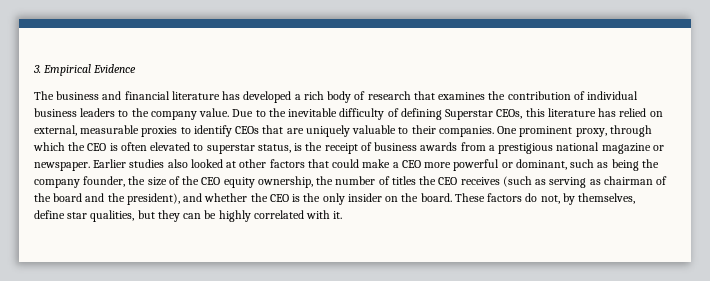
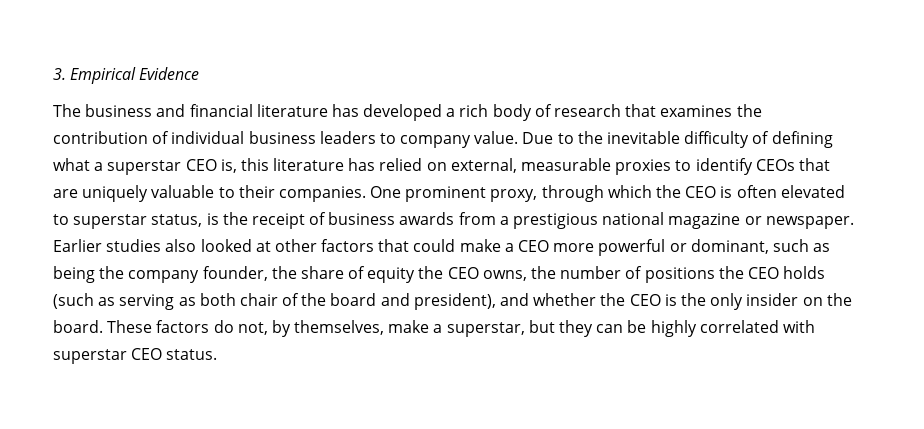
- The business and financial literature has developed a rich body of research that examines the contribution of individual business leaders to the company value.
+ The business and financial literature has developed a rich body of research that examines the contribution of individual business leaders to company value.
- Due to the inevitable difficulty of defining Superstar CEOs, this literature has relied on external, measurable proxies to identify CEOs that are uniquely valuable to their companies.
+ Due to the inevitable difficulty of defining what a superstar CEO is, this literature has relied on external, measurable proxies to identify CEOs that are uniquely valuable to their companies.
- Earlier studies also looked at other factors that could make a CEO more powerful or dominant, such as being the company founder, the size of the CEO equity ownership, the number of titles the CEO receives (such as serving as chairman of the board and the president), and whether the CEO is the only insider on the board.
+ Earlier studies also looked at other factors that could make a CEO more powerful or dominant, such as being the company founder, the share of equity the CEO owns, the number of positions the CEO holds (such as serving as both chair of the board and president), and whether the CEO is the only insider on the board.
- These factors do not, by themselves, define star qualities, but they can be highly correlated with it.
+ These factors do not, by themselves, make a superstar, but they can be highly correlated with superstar CEO status.

